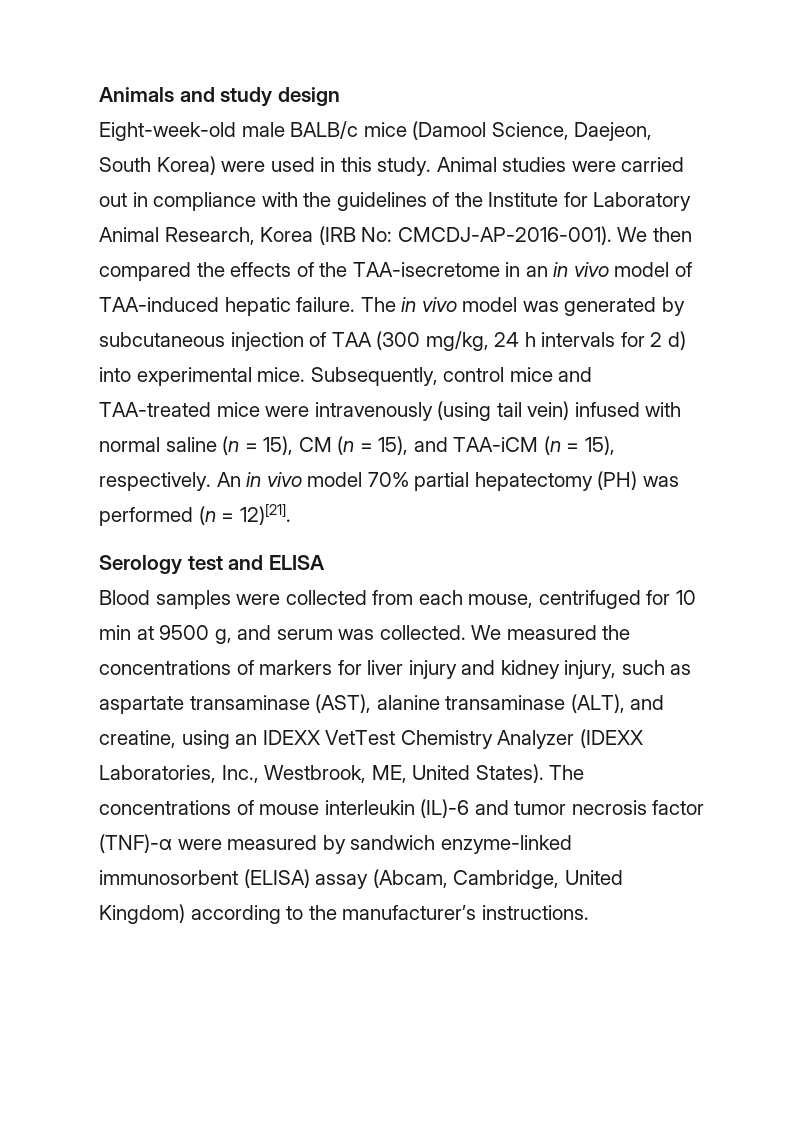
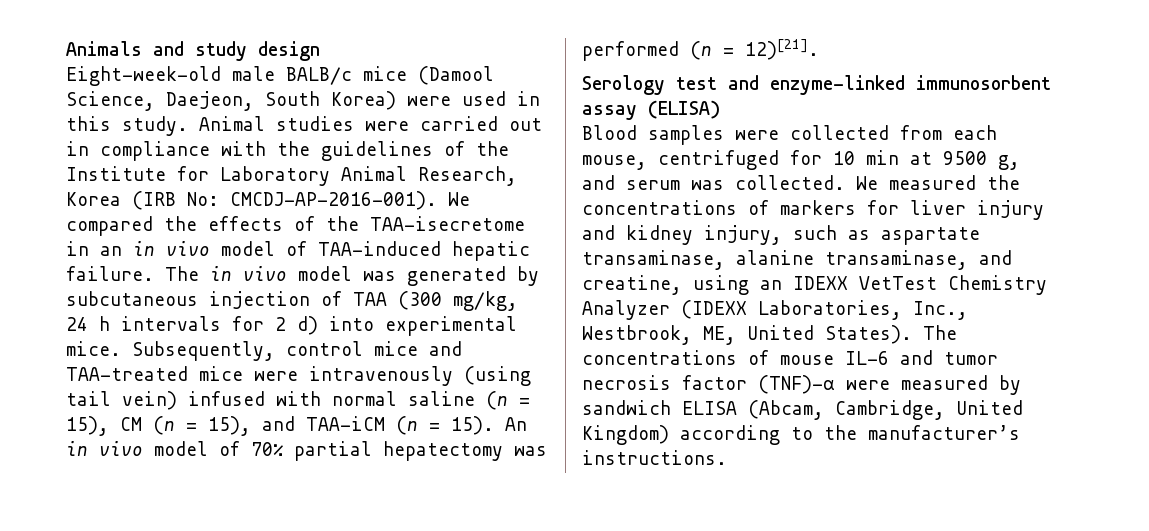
- We then compared the effects of the TAA-isecretome in an in vivo model of TAA-induced hepatic failure.
+ We compared the effects of the TAA-isecretome in an in vivo model of TAA-induced hepatic failure.
- Subsequently, control mice and TAA-treated mice were intravenously (using tail vein) infused with normal saline (n = 15), CM (n = 15), and TAA-iCM (n = 15), respectively.
+ Subsequently, control mice and TAA-treated mice were intravenously (using tail vein) infused with normal saline (n = 15), CM (n = 15), and TAA-iCM (n = 15).
- An in vivo model 70% partial hepatectomy (PH) was performed (n = 12)[21].
+ An in vivo model of 70% partial hepatectomy was performed (n = 12)[21].
- Serology test and ELISA
+ Serology test and enzyme-linked immunosorbent assay (ELISA)
- We measured the concentrations of markers for liver injury and kidney injury, such as aspartate transaminase (AST), alanine transaminase (ALT), and creatine, using an IDEXX VetTest Chemistry Analyzer (IDEXX Laboratories, Inc., Westbrook, ME, United States).
+ We measured the concentrations of markers for liver injury and kidney injury, such as aspartate transaminase, alanine transaminase, and creatine, using an IDEXX VetTest Chemistry Analyzer (IDEXX Laboratories, Inc., Westbrook, ME, United States).
- The concentrations of mouse interleukin (IL)-6 and tumor necrosis factor (TNF)-α were measured by sandwich enzyme-linked immunosorbent (ELISA) assay (Abcam, Cambridge, United Kingdom) according to the manufacturer’s instructions.
+ The concentrations of mouse IL-6 and tumor necrosis factor (TNF)-α were measured by sandwich ELISA (Abcam, Cambridge, United Kingdom) according to the manufacturer’s instructions.

